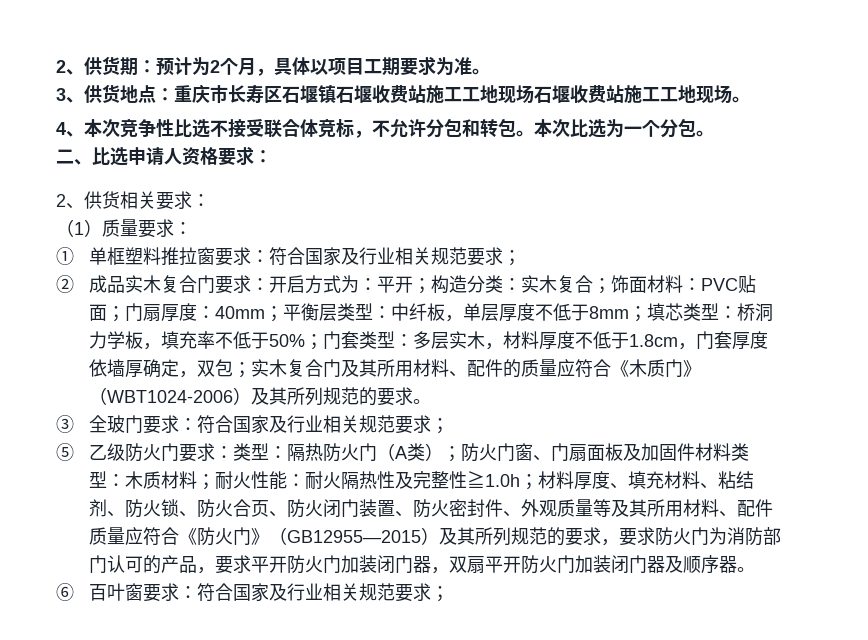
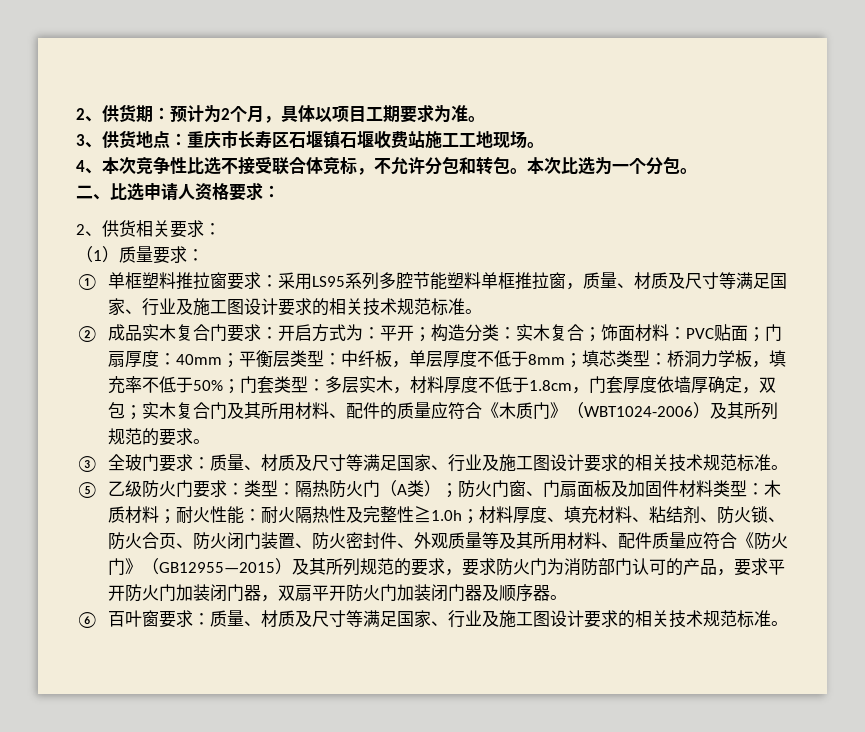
- 3、供货地点：重庆市长寿区石堰镇石堰收费站施工工地现场石堰收费站施工工地现场。
+ 3、供货地点：重庆市长寿区石堰镇石堰收费站施工工地现场。
- ①单框塑料推拉窗要求：符合国家及行业相关规范要求；
+ ①单框塑料推拉窗要求：采用LS95系列多腔节能塑料单框推拉窗，质量、材质及尺寸等满足国家、行业及施工图设计要求的相关技术规范标准。
- ③全玻门要求：符合国家及行业相关规范要求；
+ ③全玻门要求：质量、材质及尺寸等满足国家、行业及施工图设计要求的相关技术规范标准。
- ⑥百叶窗要求：符合国家及行业相关规范要求；
+ ⑥百叶窗要求：质量、材质及尺寸等满足国家、行业及施工图设计要求的相关技术规范标准。

